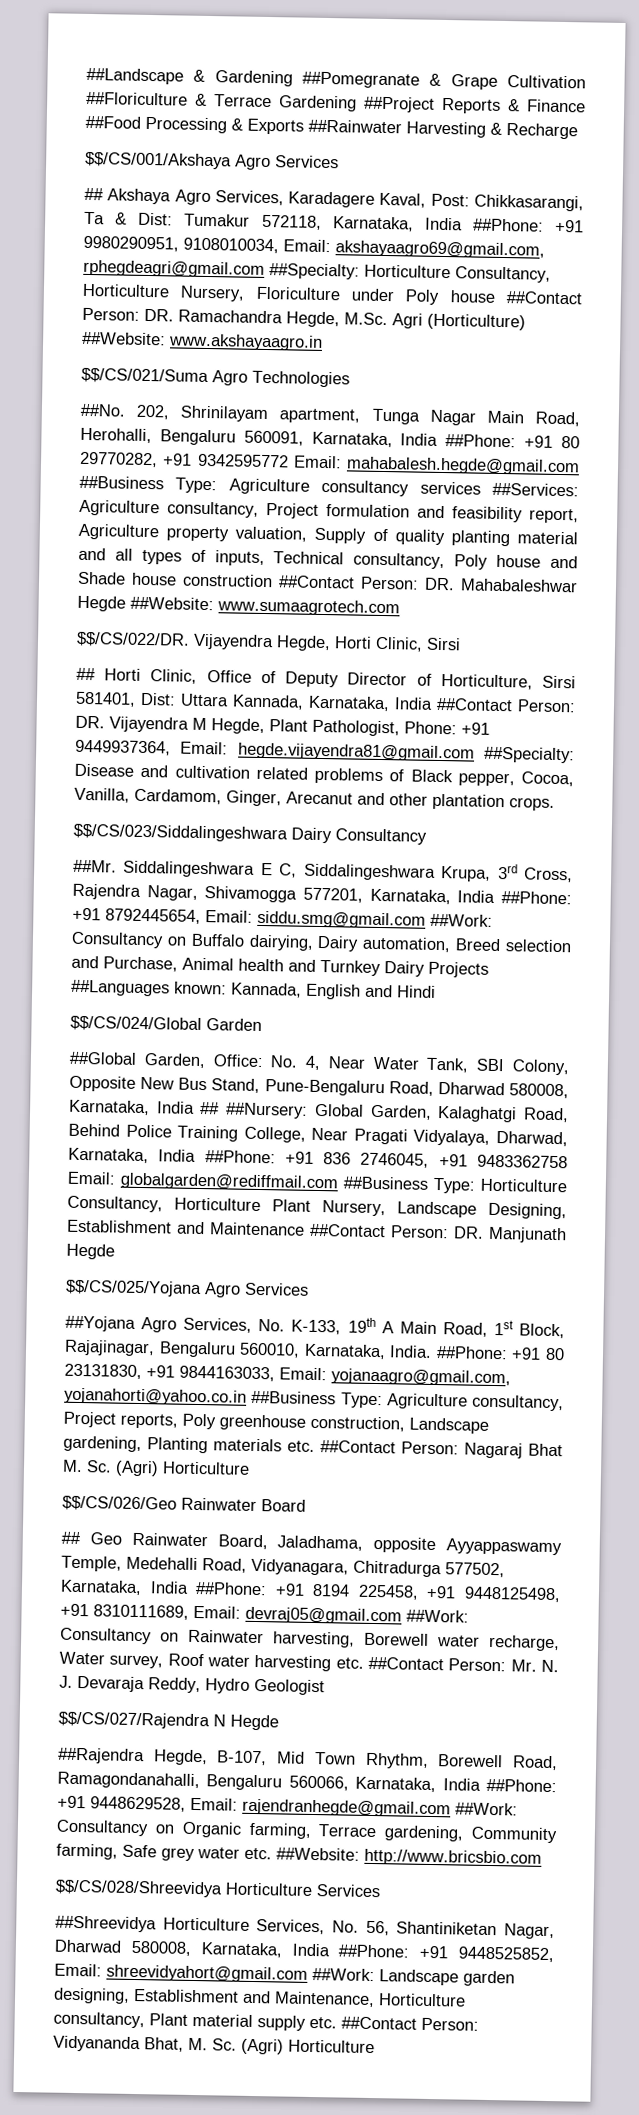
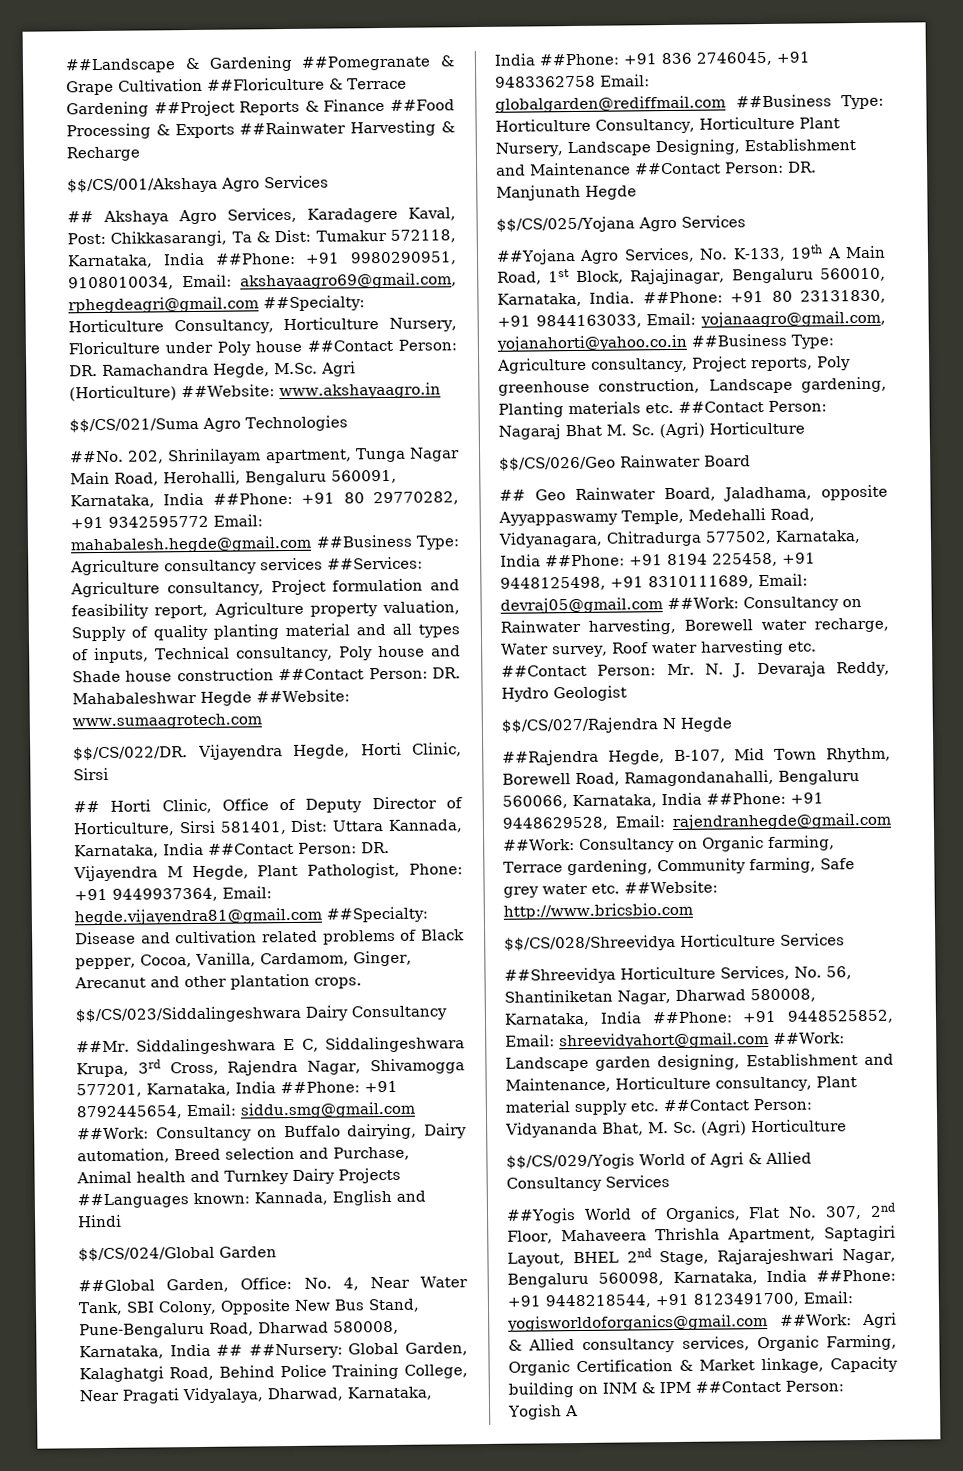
+ $$/CS/029/Yogis World of Agri & Allied Consultancy Services
+ ##Yogis World of Organics, Flat No. 307, 2nd Floor, Mahaveera Thrishla Apartment, Saptagiri Layout, BHEL 2nd Stage, Rajarajeshwari Nagar, Bengaluru 560098, Karnataka, India ##Phone: +91 9448218544, +91 8123491700, Email: yogisworldoforganics@gmail.com ##Work: Agri & Allied consultancy services, Organic Farming, Organic Certification & Market linkage, Capacity building on INM & IPM ##Contact Person: Yogish A

